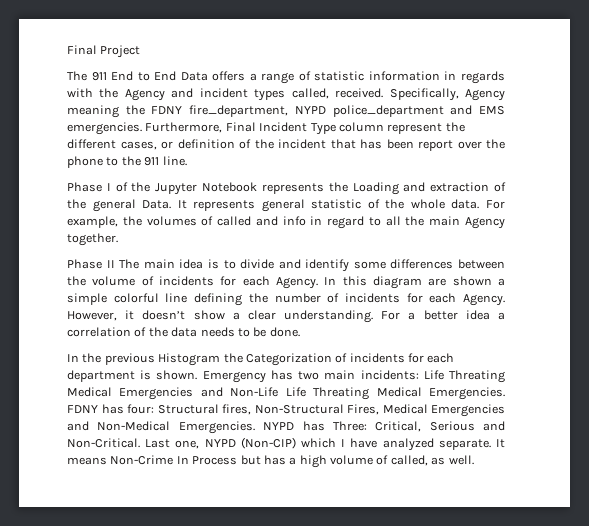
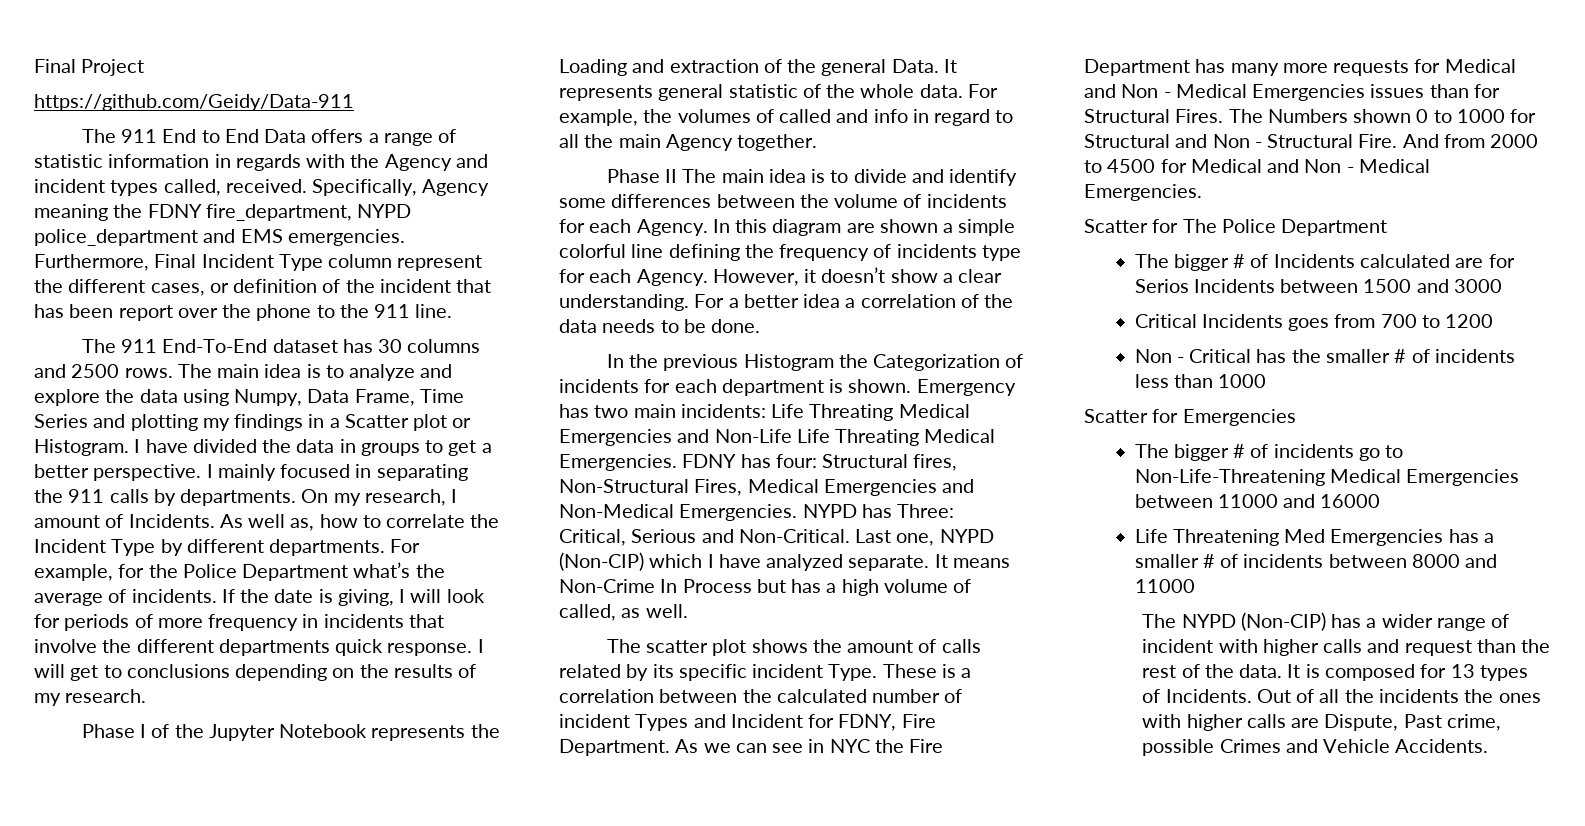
+ https://github.com/Geidy/Data-911
+ The 911 End-To-End dataset has 30 columns and 2500 rows. The main idea is to analyze and explore the data using Numpy, Data Frame, Time Series and plotting my findings in a Scatter plot or Histogram. I have divided the data in groups to get a better perspective. I mainly focused in separating the 911 calls by departments. On my research, I amount of Incidents. As well as, how to correlate the Incident Type by different departments. For example, for the Police Department what’s the average of incidents. If the date is giving, I will look for periods of more frequency in incidents that involve the different departments quick response. I will get to conclusions depending on the results of my research.
- In this diagram are shown a simple colorful line defining the number of incidents for each Agency.
+ In this diagram are shown a simple colorful line defining the frequency of incidents type for each Agency.
+ The scatter plot shows the amount of calls related by its specific incident Type. These is a correlation between the calculated number of incident Types and Incident for FDNY, Fire Department. As we can see in NYC the Fire Department has many more requests for Medical and Non - Medical Emergencies issues than for Structural Fires. The Numbers shown 0 to 1000 for Structural and Non - Structural Fire. And from 2000 to 4500 for Medical and Non - Medical Emergencies.
+ Scatter for The Police Department
+ The bigger # of Incidents calculated are for Serios Incidents between 1500 and 3000
+ Critical Incidents goes from 700 to 1200
+ Non - Critical has the smaller # of incidents less than 1000
+ Scatter for Emergencies
+ The bigger # of incidents go to Non-Life-Threatening Medical Emergencies between 11000 and 16000
+ Life Threatening Med Emergencies has a smaller # of incidents between 8000 and 11000
+ The NYPD (Non-CIP) has a wider range of incident with higher calls and request than the rest of the data. It is composed for 13 types of Incidents. Out of all the incidents the ones with higher calls are Dispute, Past crime, possible Crimes and Vehicle Accidents.

